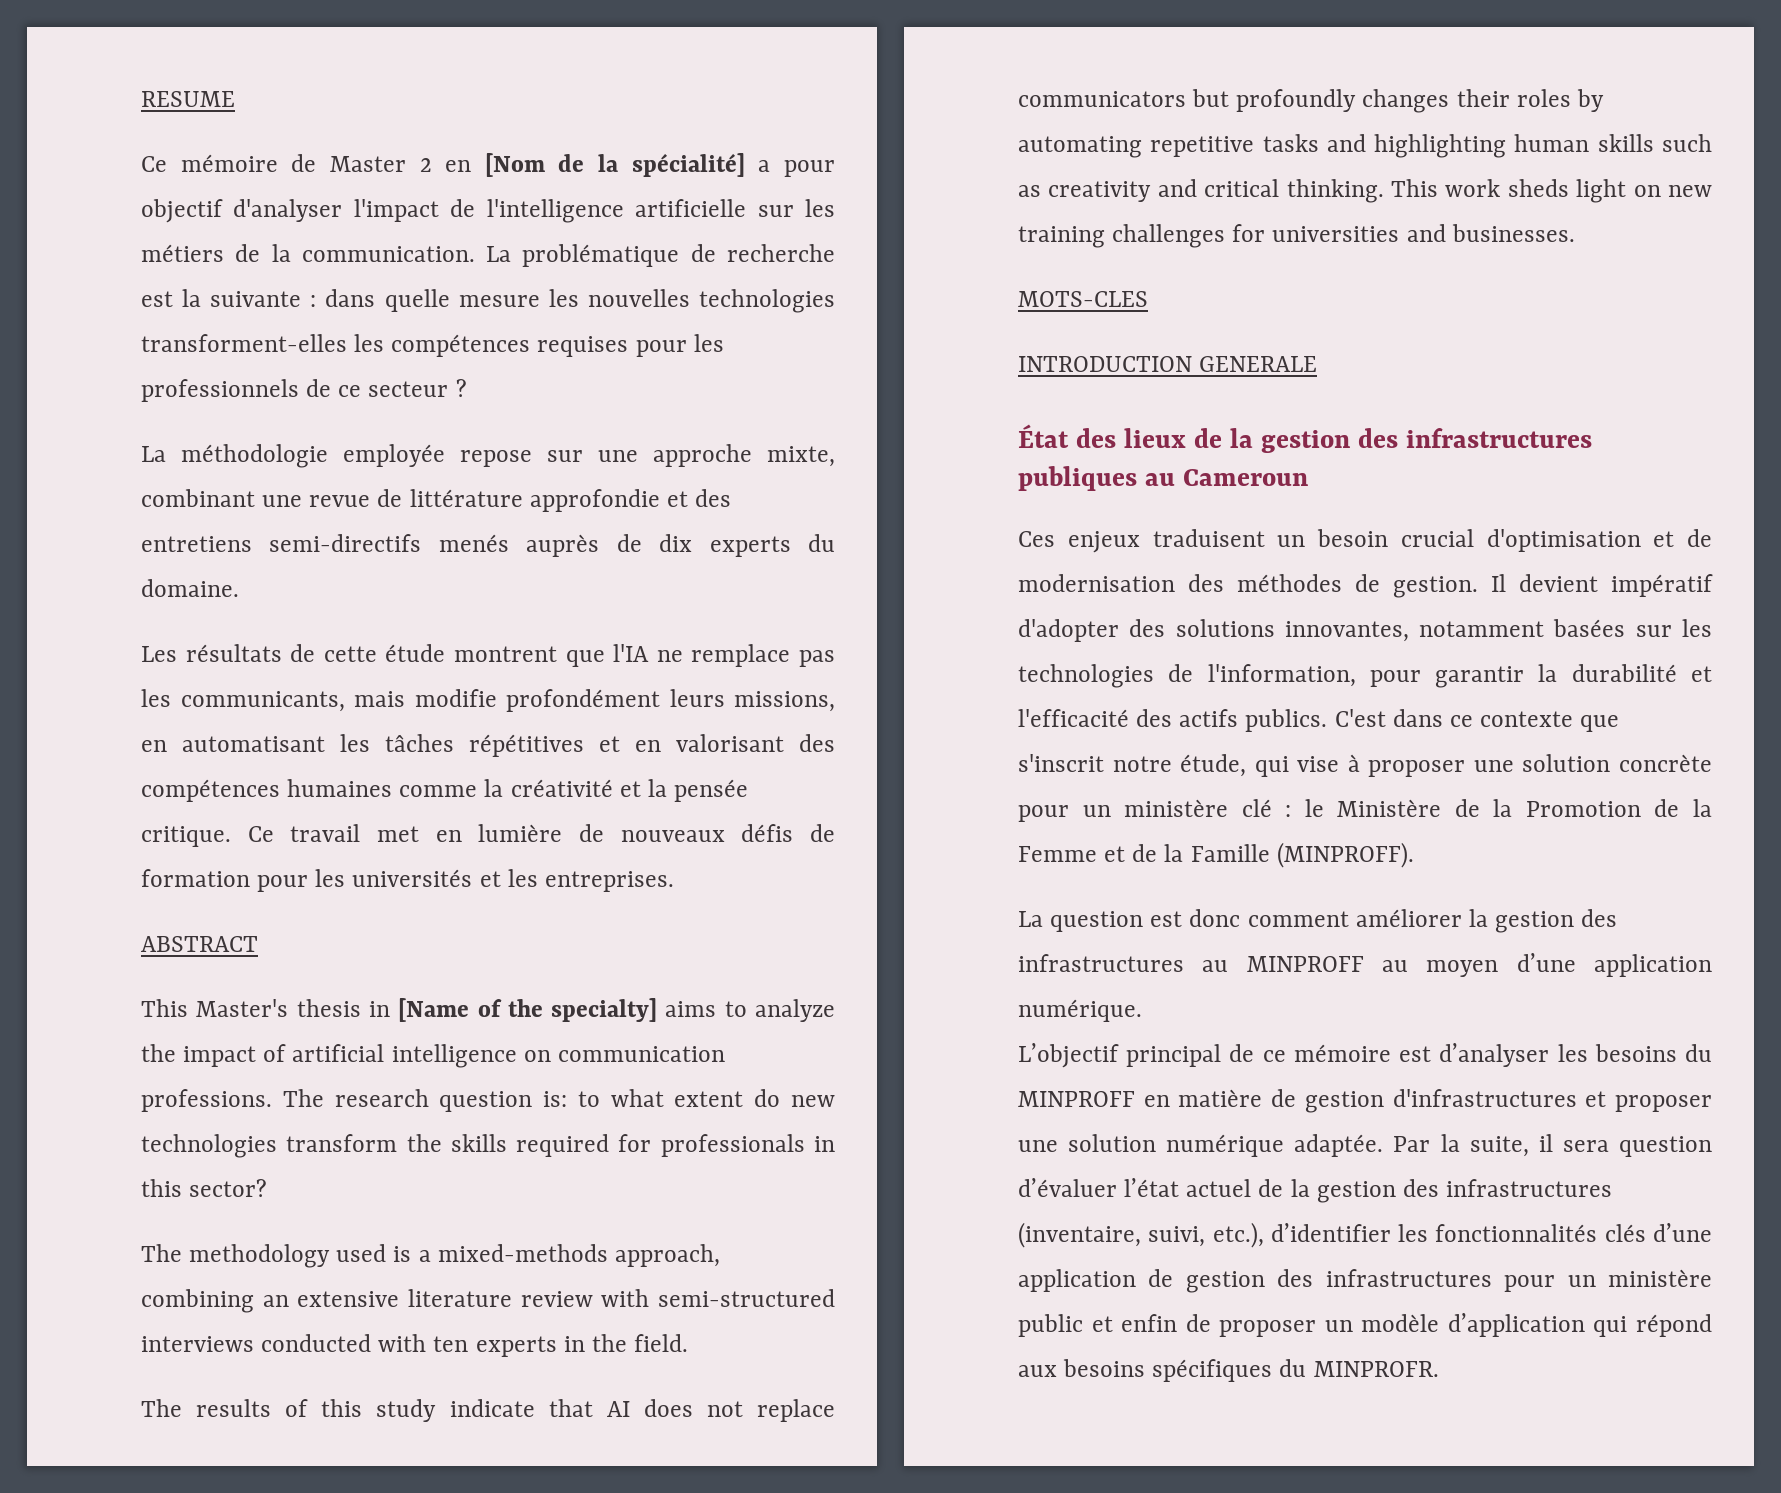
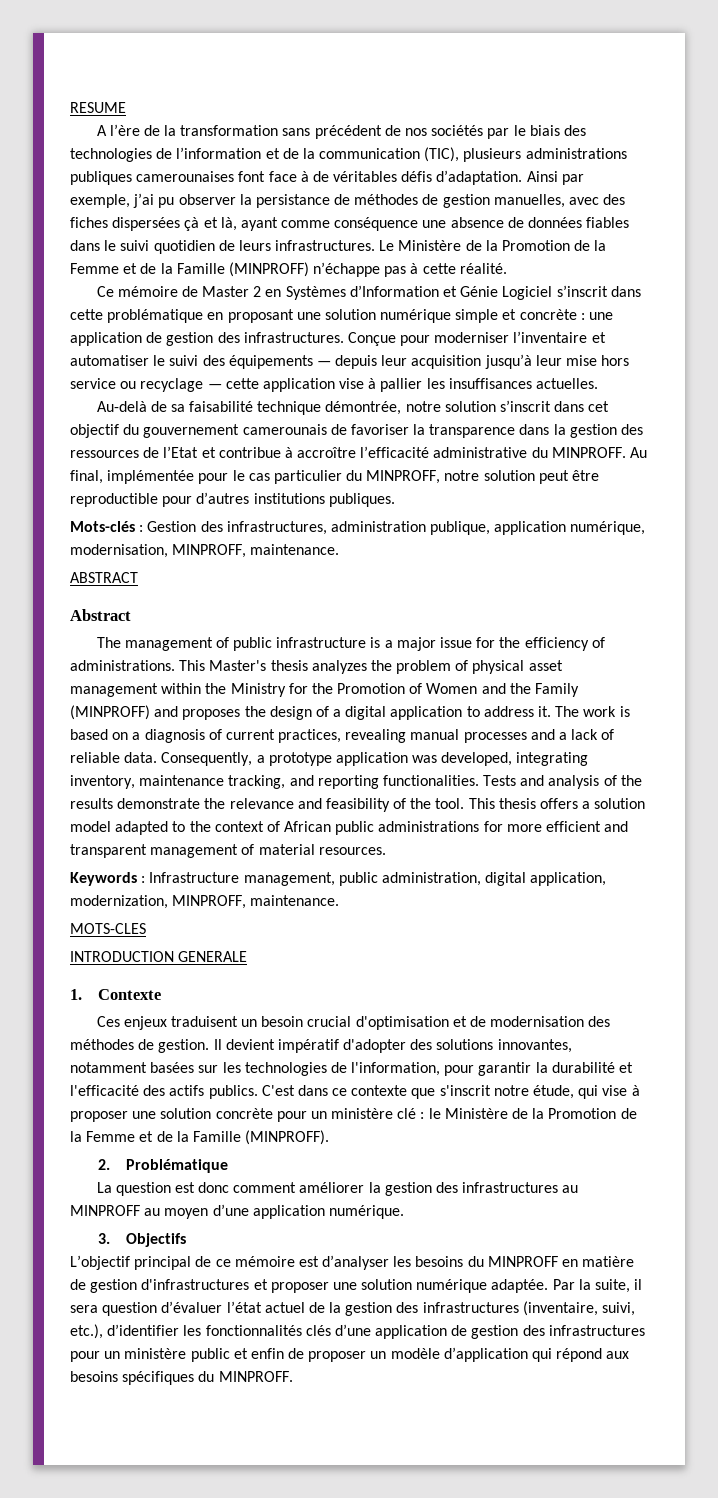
+ A l’ère de la transformation sans précédent de nos sociétés par le biais des technologies de l’information et de la communication (TIC), plusieurs administrations publiques camerounaises font face à de véritables défis d’adaptation. Ainsi par exemple, j’ai pu observer la persistance de méthodes de gestion manuelles, avec des fiches dispersées çà et là, ayant comme conséquence une absence de données fiables dans le suivi quotidien de leurs infrastructures. Le Ministère de la Promotion de la Femme et de la Famille (MINPROFF) n’échappe pas à cette réalité.
- Ce mémoire de Master 2 en [Nom de la spécialité] a pour objectif d'analyser l'impact de l'intelligence artificielle sur les métiers de la communication. La problématique de recherche est la suivante : dans quelle mesure les nouvelles technologies transforment-elles les compétences requises pour les professionnels de ce secteur ?
- La méthodologie employée repose sur une approche mixte, combinant une revue de littérature approfondie et des entretiens semi-directifs menés auprès de dix experts du domaine.
- Les résultats de cette étude montrent que l'IA ne remplace pas les communicants, mais modifie profondément leurs missions, en automatisant les tâches répétitives et en valorisant des compétences humaines comme la créativité et la pensée critique. Ce travail met en lumière de nouveaux défis de formation pour les universités et les entreprises.
+ Ce mémoire de Master 2 en Systèmes d’Information et Génie Logiciel s’inscrit dans cette problématique en proposant une solution numérique simple et concrète : une application de gestion des infrastructures. Conçue pour moderniser l’inventaire et automatiser le suivi des équipements — depuis leur acquisition jusqu’à leur mise hors service ou recyclage — cette application vise à pallier les insuffisances actuelles.
+ Au-delà de sa faisabilité technique démontrée, notre solution s’inscrit dans cet objectif du gouvernement camerounais de favoriser la transparence dans la gestion des ressources de l’Etat et contribue à accroître l’efficacité administrative du MINPROFF. Au final, implémentée pour le cas particulier du MINPROFF, notre solution peut être reproductible pour d’autres institutions publiques.
+ Mots-clés : Gestion des infrastructures, administration publique, application numérique, modernisation, MINPROFF, maintenance.
  ABSTRACT
- This Master's thesis in [Name of the specialty] aims to analyze the impact of artificial intelligence on communication professions. The research question is: to what extent do new technologies transform the skills required for professionals in this sector?
- The methodology used is a mixed-methods approach, combining an extensive literature review with semi-structured interviews conducted with ten experts in the field.
- The results of this study indicate that AI does not replace communicators but profoundly changes their roles by automating repetitive tasks and highlighting human skills such as creativity and critical thinking. This work sheds light on new training challenges for universities and businesses.
+ Abstract
+ The management of public infrastructure is a major issue for the efficiency of administrations. This Master's thesis analyzes the problem of physical asset management within the Ministry for the Promotion of Women and the Family (MINPROFF) and proposes the design of a digital application to address it. The work is based on a diagnosis of current practices, revealing manual processes and a lack of reliable data. Consequently, a prototype application was developed, integrating inventory, maintenance tracking, and reporting functionalities. Tests and analysis of the results demonstrate the relevance and feasibility of the tool. This thesis offers a solution model adapted to the context of African public administrations for more efficient and transparent management of material resources.
+ Keywords : Infrastructure management, public administration, digital application, modernization, MINPROFF, maintenance.
  MOTS-CLES
  INTRODUCTION GENERALE
- État des lieux de la gestion des infrastructures publiques au Cameroun
+ 1. Contexte
+ 2. Problématique
+ 3. Objectifs
- Par la suite, il sera question d’évaluer l’état actuel de la gestion des infrastructures (inventaire, suivi, etc.), d’identifier les fonctionnalités clés d’une application de gestion des infrastructures pour un ministère public et enfin de proposer un modèle d’application qui répond aux besoins spécifiques du MINPROFR.
+ Par la suite, il sera question d’évaluer l’état actuel de la gestion des infrastructures (inventaire, suivi, etc.), d’identifier les fonctionnalités clés d’une application de gestion des infrastructures pour un ministère public et enfin de proposer un modèle d’application qui répond aux besoins spécifiques du MINPROFF.

